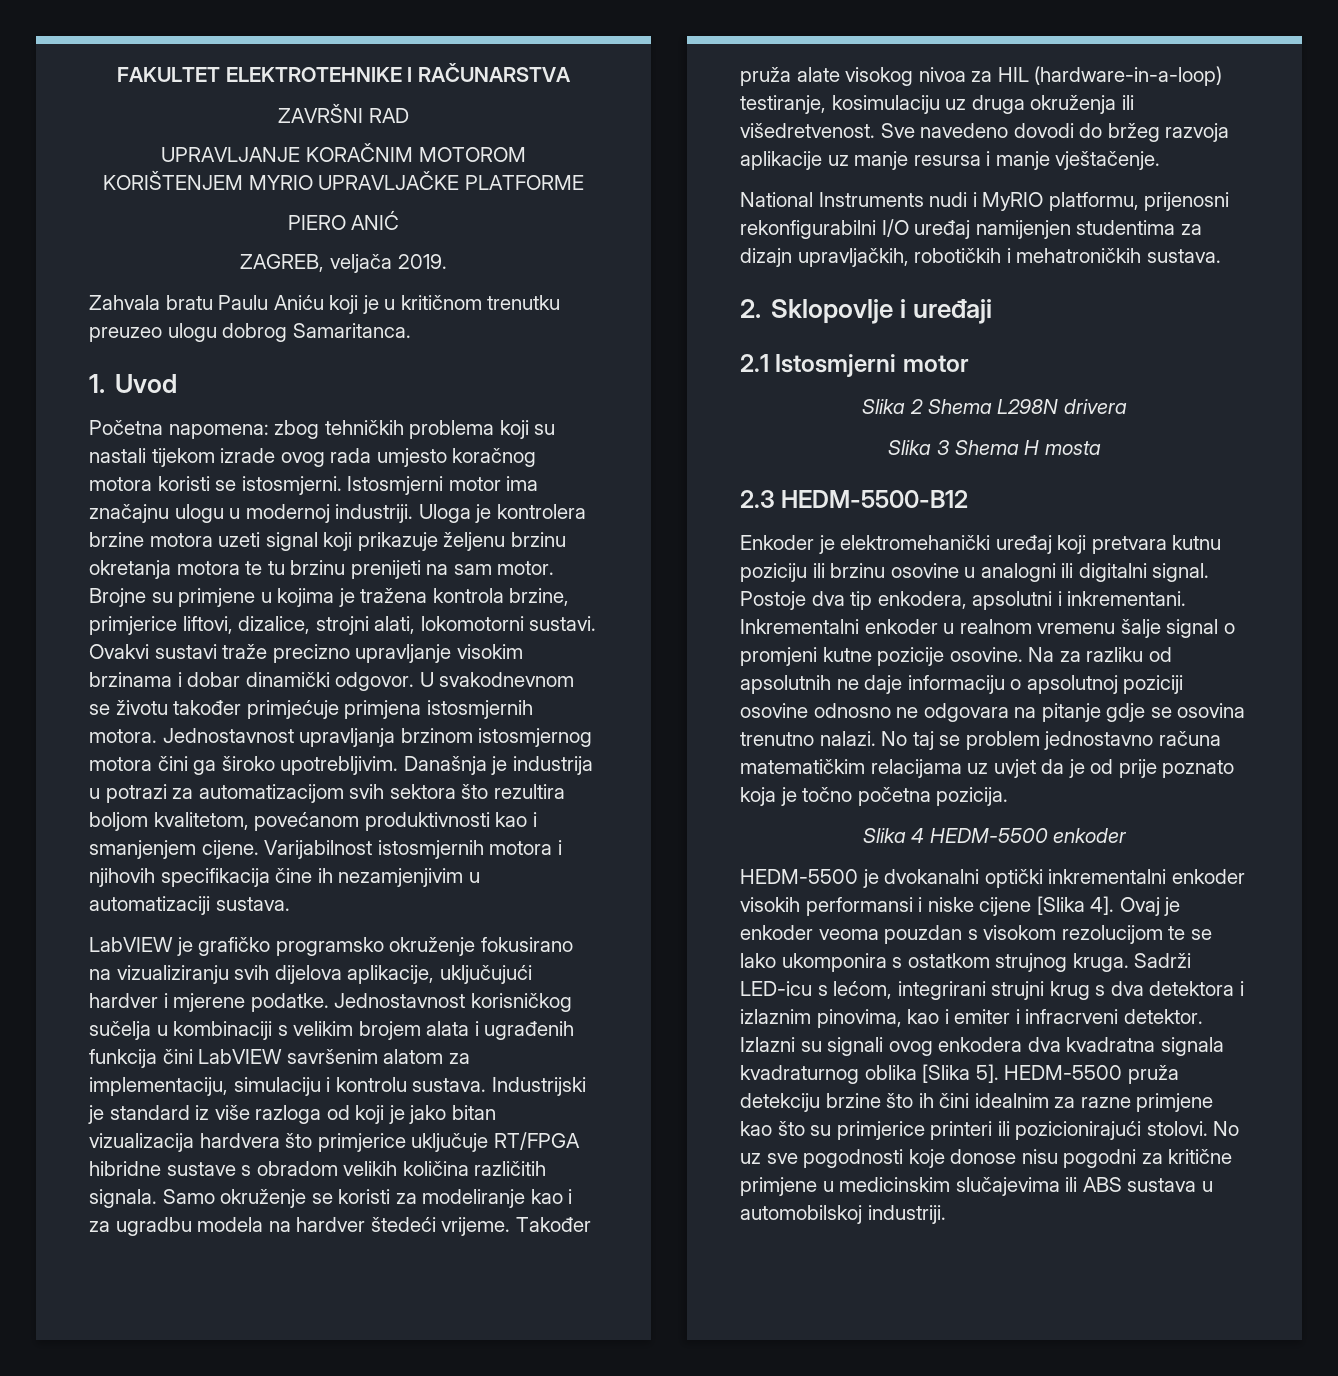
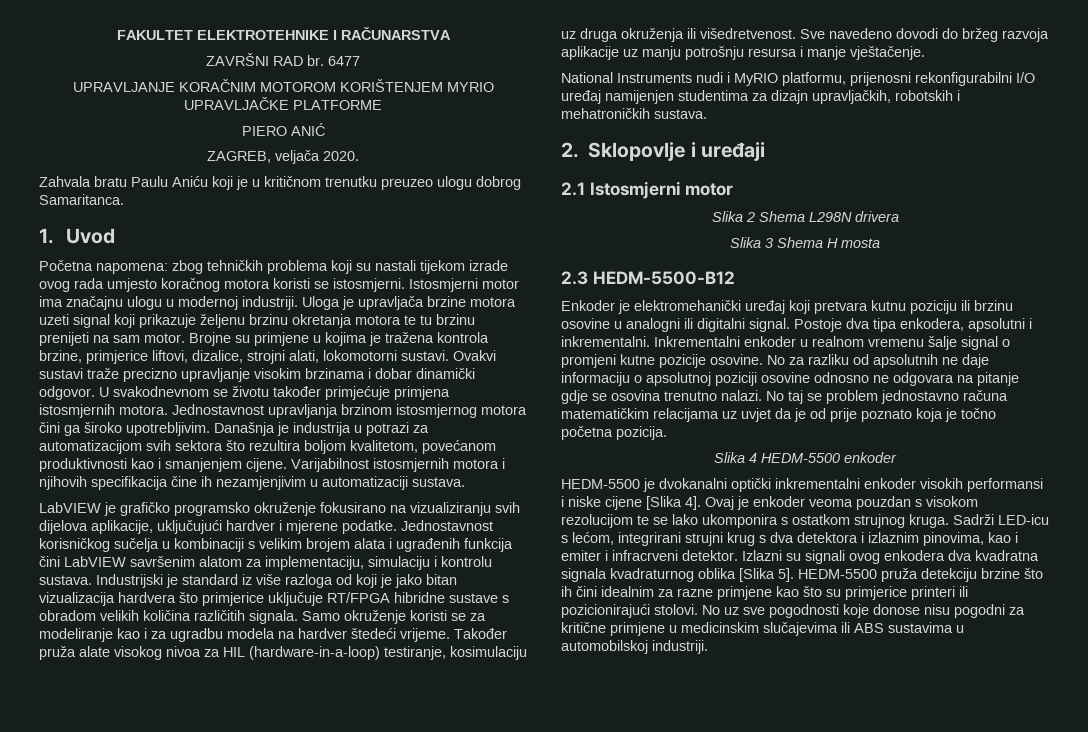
- ZAVRŠNI RAD
+ ZAVRŠNI RAD br. 6477
- ZAGREB, veljača 2019.
+ ZAGREB, veljača 2020.
- Uloga je kontrolera brzine motora uzeti signal koji prikazuje željenu brzinu okretanja motora te tu brzinu prenijeti na sam motor.
+ Uloga je upravljača brzine motora uzeti signal koji prikazuje željenu brzinu okretanja motora te tu brzinu prenijeti na sam motor.
- Samo okruženje se koristi za modeliranje kao i za ugradbu modela na hardver štedeći vrijeme.
+ Samo okruženje koristi se za modeliranje kao i za ugradbu modela na hardver štedeći vrijeme.
- Sve navedeno dovodi do bržeg razvoja aplikacije uz manje resursa i manje vještačenje.
+ Sve navedeno dovodi do bržeg razvoja aplikacije uz manju potrošnju resursa i manje vještačenje.
- National Instruments nudi i MyRIO platformu, prijenosni rekonfigurabilni I/O uređaj namijenjen studentima za dizajn upravljačkih, robotičkih i mehatroničkih sustava.
+ National Instruments nudi i MyRIO platformu, prijenosni rekonfigurabilni I/O uređaj namijenjen studentima za dizajn upravljačkih, robotskih i mehatroničkih sustava.
- Postoje dva tip enkodera, apsolutni i inkrementani.
+ Postoje dva tipa enkodera, apsolutni i inkrementalni.
- Na za razliku od apsolutnih ne daje informaciju o apsolutnoj poziciji osovine odnosno ne odgovara na pitanje gdje se osovina trenutno nalazi.
+ No za razliku od apsolutnih ne daje informaciju o apsolutnoj poziciji osovine odnosno ne odgovara na pitanje gdje se osovina trenutno nalazi.
- No uz sve pogodnosti koje donose nisu pogodni za kritične primjene u medicinskim slučajevima ili ABS sustava u automobilskoj industriji.
+ No uz sve pogodnosti koje donose nisu pogodni za kritične primjene u medicinskim slučajevima ili ABS sustavima u automobilskoj industriji.

